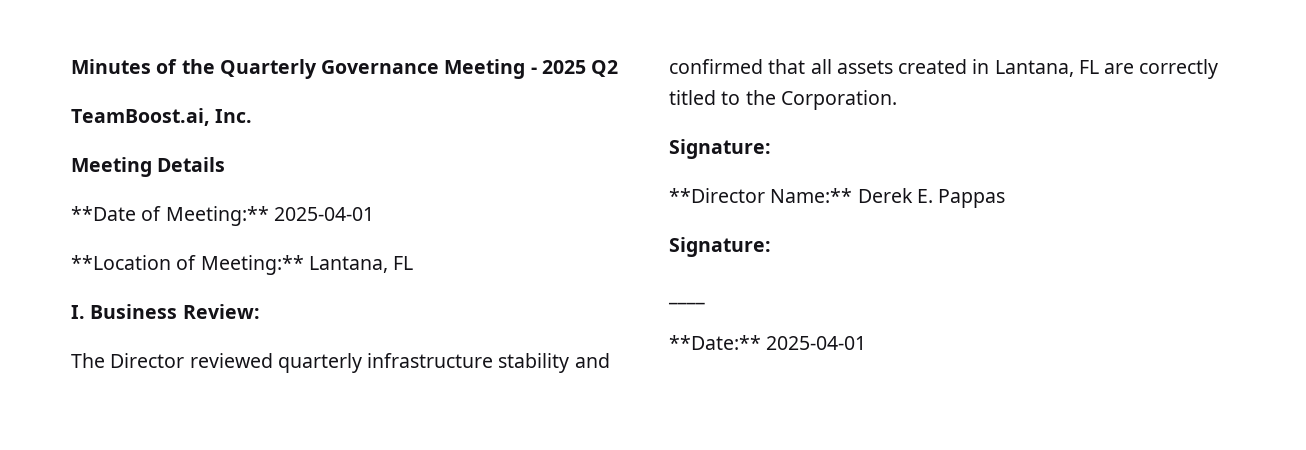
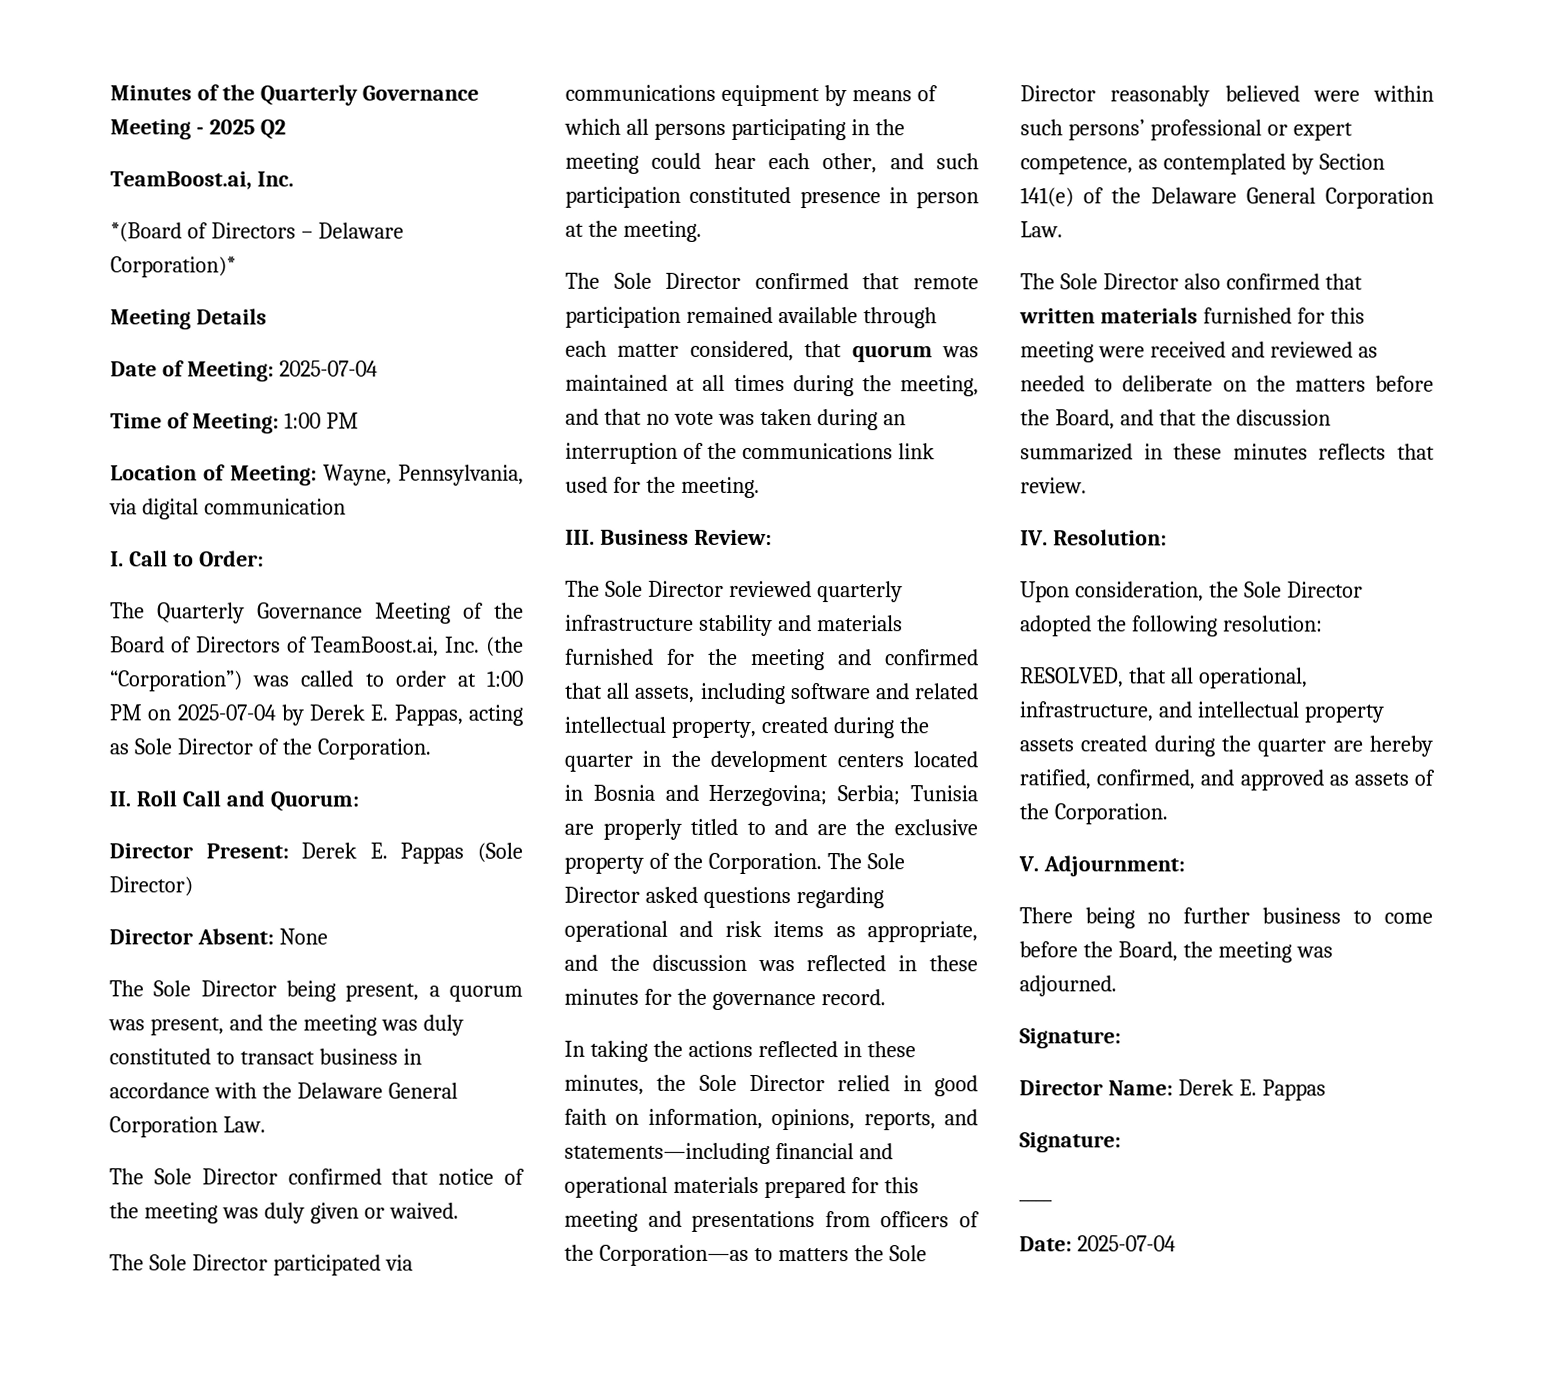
+ *(Board of Directors – Delaware Corporation)*
  Meeting Details
- **Date of Meeting:** 2025-04-01
- **Location of Meeting:** Lantana, FL
- I. Business Review:
+ Date of Meeting: 2025-07-04
+ Time of Meeting: 1:00 PM
+ Location of Meeting: Wayne, Pennsylvania, via digital communication
+ I. Call to Order:
+ The Quarterly Governance Meeting of the Board of Directors of TeamBoost.ai, Inc. (the “Corporation”) was called to order at 1:00 PM on 2025-07-04 by Derek E. Pappas, acting as Sole Director of the Corporation.
+ II. Roll Call and Quorum:
+ Director Present: Derek E. Pappas (Sole Director)
+ Director Absent: None
+ The Sole Director being present, a quorum was present, and the meeting was duly constituted to transact business in accordance with the Delaware General Corporation Law.
+ The Sole Director confirmed that notice of the meeting was duly given or waived.
+ The Sole Director participated via communications equipment by means of which all persons participating in the meeting could hear each other, and such participation constituted presence in person at the meeting.
+ The Sole Director confirmed that remote participation remained available through each matter considered, that quorum was maintained at all times during the meeting, and that no vote was taken during an interruption of the communications link used for the meeting.
+ III. Business Review:
- The Director reviewed quarterly infrastructure stability and confirmed that all assets created in Lantana, FL are correctly titled to the Corporation.
+ The Sole Director reviewed quarterly infrastructure stability and materials furnished for the meeting and confirmed that all assets, including software and related intellectual property, created during the quarter in the development centers located in Bosnia and Herzegovina; Serbia; Tunisia are properly titled to and are the exclusive property of the Corporation. The Sole Director asked questions regarding operational and risk items as appropriate, and the discussion was reflected in these minutes for the governance record.
+ In taking the actions reflected in these minutes, the Sole Director relied in good faith on information, opinions, reports, and statements—including financial and operational materials prepared for this meeting and presentations from officers of the Corporation—as to matters the Sole Director reasonably believed were within such persons’ professional or expert competence, as contemplated by Section 141(e) of the Delaware General Corporation Law.
+ The Sole Director also confirmed that written materials furnished for this meeting were received and reviewed as needed to deliberate on the matters before the Board, and that the discussion summarized in these minutes reflects that review.
+ IV. Resolution:
+ Upon consideration, the Sole Director adopted the following resolution:
+ RESOLVED, that all operational, infrastructure, and intellectual property assets created during the quarter are hereby ratified, confirmed, and approved as assets of the Corporation.
+ V. Adjournment:
+ There being no further business to come before the Board, the meeting was adjourned.
  Signature:
- **Director Name:** Derek E. Pappas
+ Director Name: Derek E. Pappas
- **Date:** 2025-04-01
+ Date: 2025-07-04

